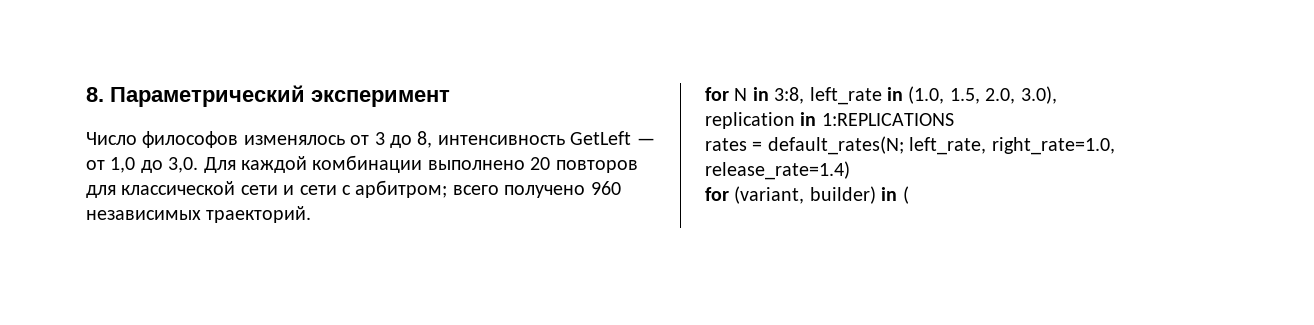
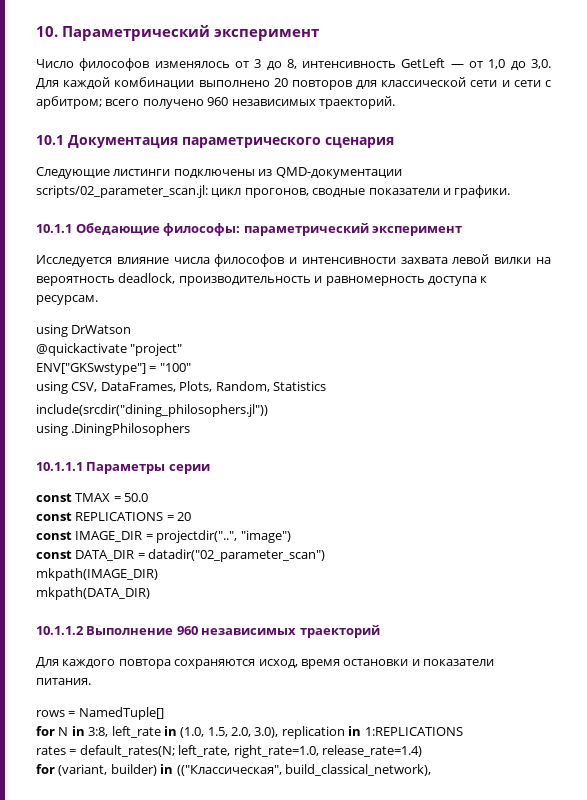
- 8. Параметрический эксперимент
+ 10. Параметрический эксперимент
+ 10.1 Документация параметрического сценария
+ Следующие листинги подключены из QMD-документации scripts/02_parameter_scan.jl: цикл прогонов, сводные показатели и графики.
+ 10.1.1 Обедающие философы: параметрический эксперимент
+ Исследуется влияние числа философов и интенсивности захвата левой вилки на вероятность deadlock, производительность и равномерность доступа к ресурсам.
+ using DrWatson
+ @quickactivate "project"
+ ENV["GKSwstype"] = "100"
+ using CSV, DataFrames, Plots, Random, Statistics
+ include(srcdir("dining_philosophers.jl"))
+ using .DiningPhilosophers
+ 10.1.1.1 Параметры серии
+ const TMAX = 50.0
+ const REPLICATIONS = 20
+ const IMAGE_DIR = projectdir("..", "image")
+ const DATA_DIR = datadir("02_parameter_scan")
+ mkpath(IMAGE_DIR)
+ mkpath(DATA_DIR)
+ 10.1.1.2 Выполнение 960 независимых траекторий
+ Для каждого повтора сохраняются исход, время остановки и показатели питания.
+ rows = NamedTuple[]
- for N in 3:8, left_rate in (1.0, 1.5, 2.0, 3.0),
- replication in 1:REPLICATIONS
+ for N in 3:8, left_rate in (1.0, 1.5, 2.0, 3.0), replication in 1:REPLICATIONS
- rates = default_rates(N; left_rate, right_rate=1.0,
- release_rate=1.4)
+ rates = default_rates(N; left_rate, right_rate=1.0, release_rate=1.4)
- for (variant, builder) in (
+ for (variant, builder) in (("Классическая", build_classical_network),

